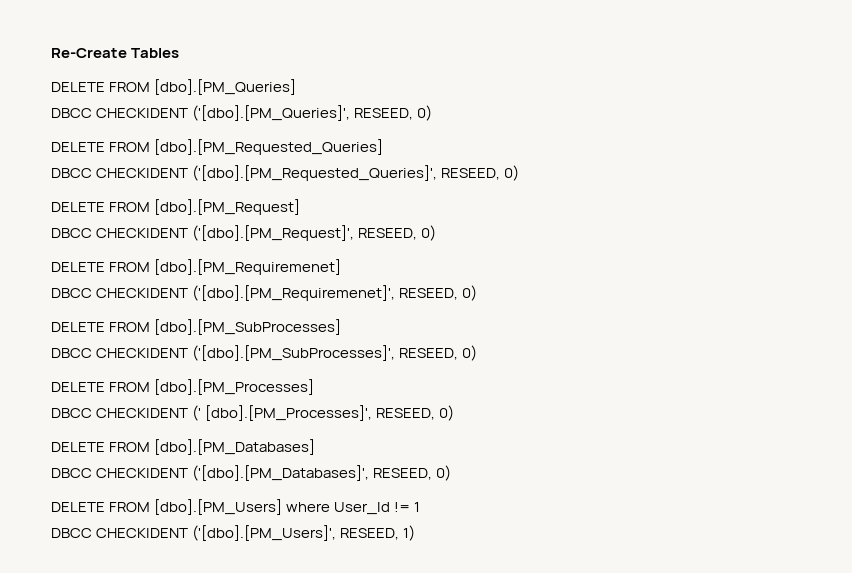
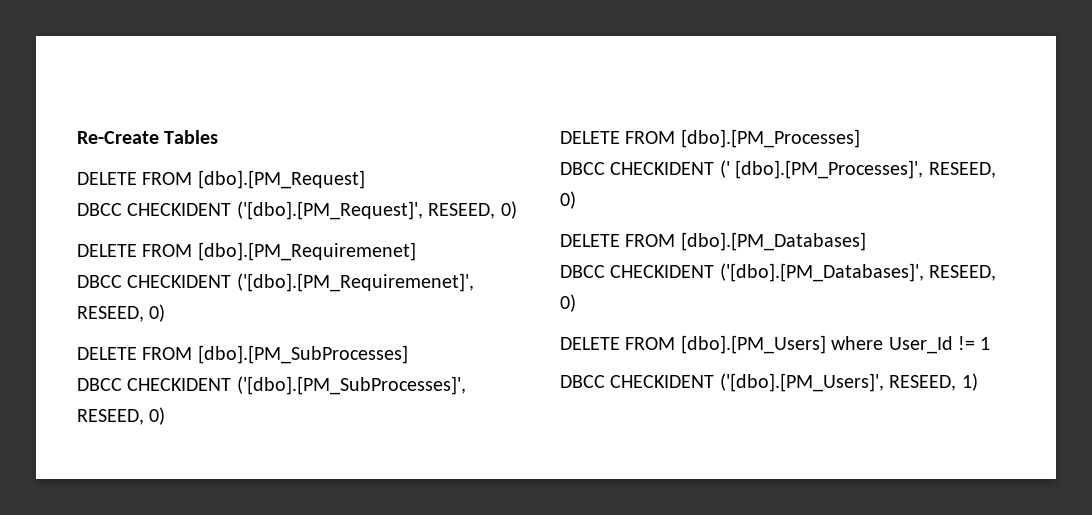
- DELETE FROM [dbo].[PM_Queries]
- DBCC CHECKIDENT ('[dbo].[PM_Queries]', RESEED, 0)
- DELETE FROM [dbo].[PM_Requested_Queries]
- DBCC CHECKIDENT ('[dbo].[PM_Requested_Queries]', RESEED, 0)

